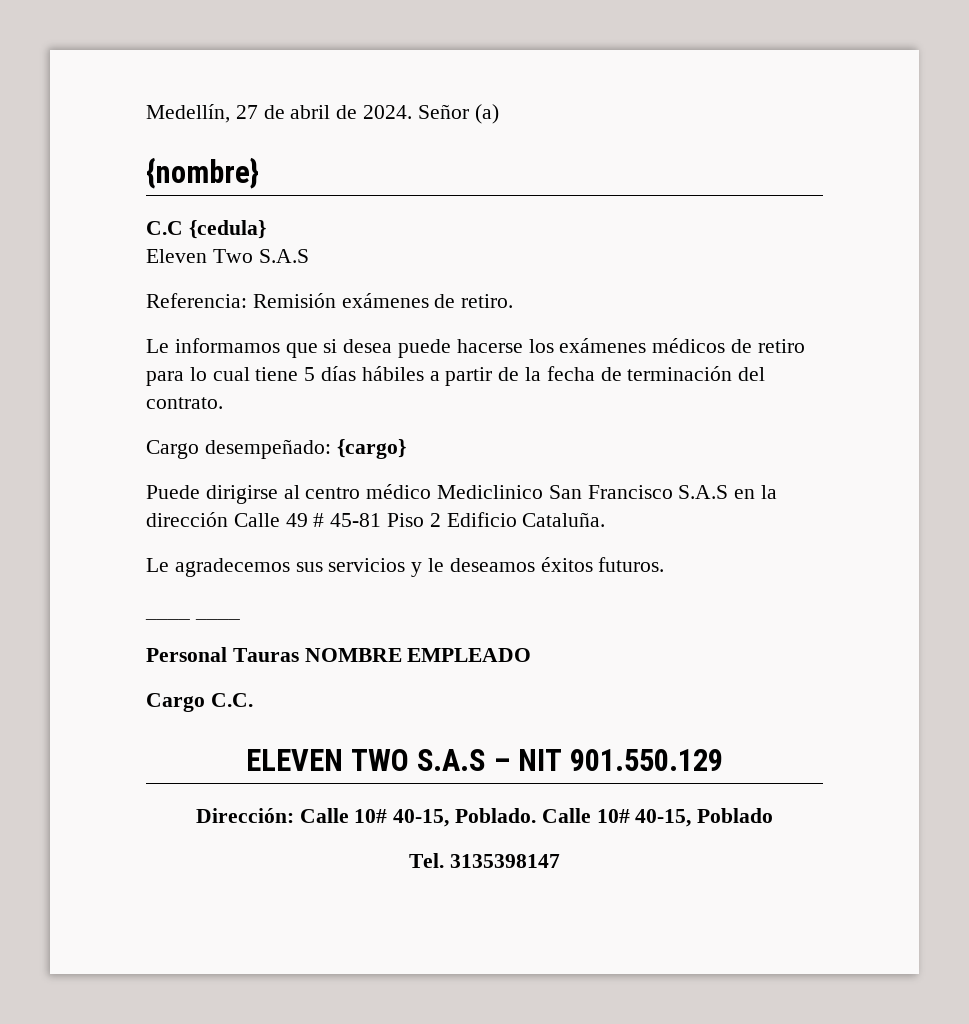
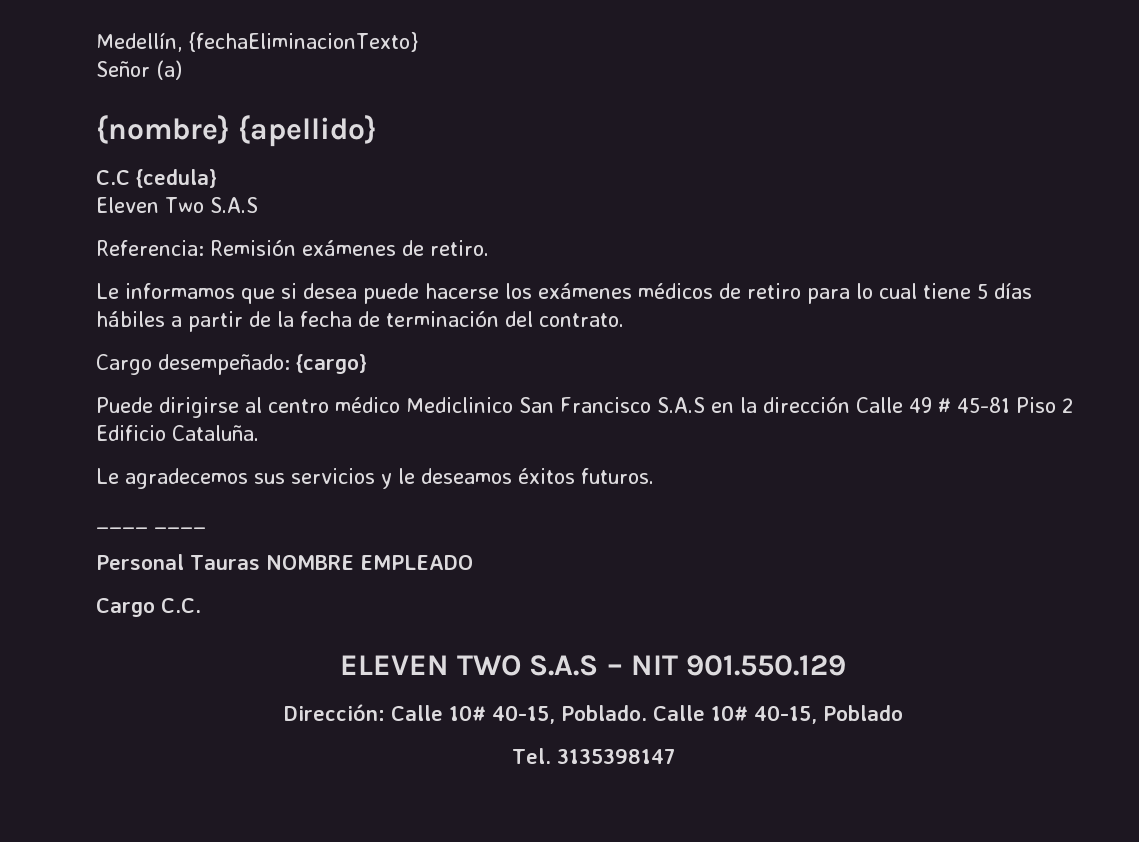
- Medellín, 27 de abril de 2024. Señor (a)
+ Medellín, {fechaEliminacionTexto}
+ Señor (a)
- {nombre}
+ {nombre} {apellido}

